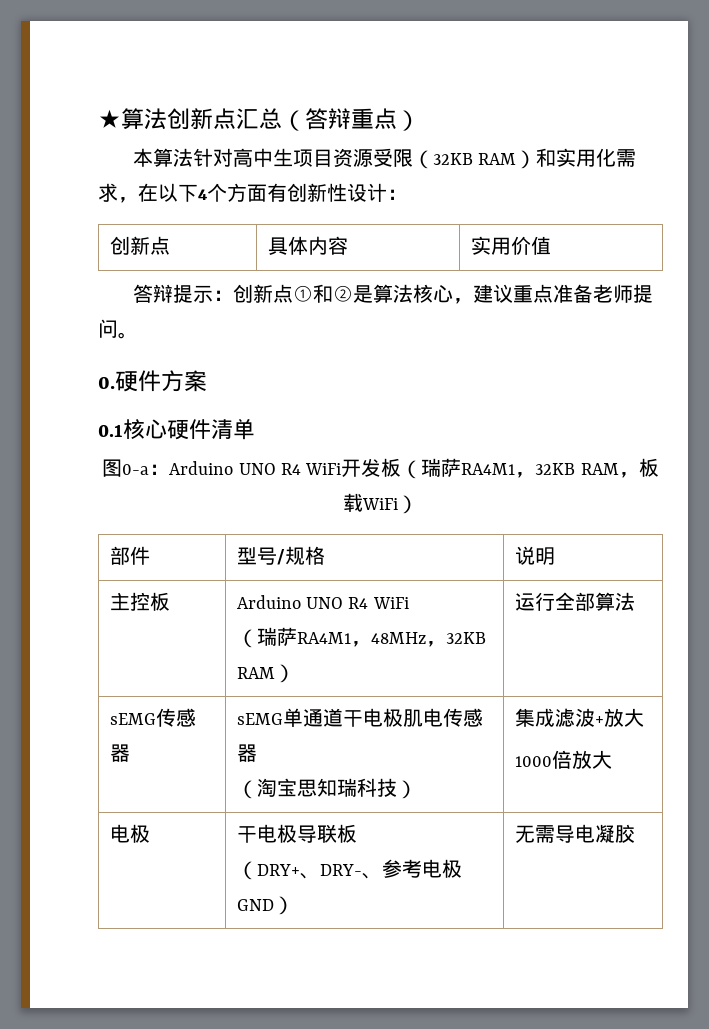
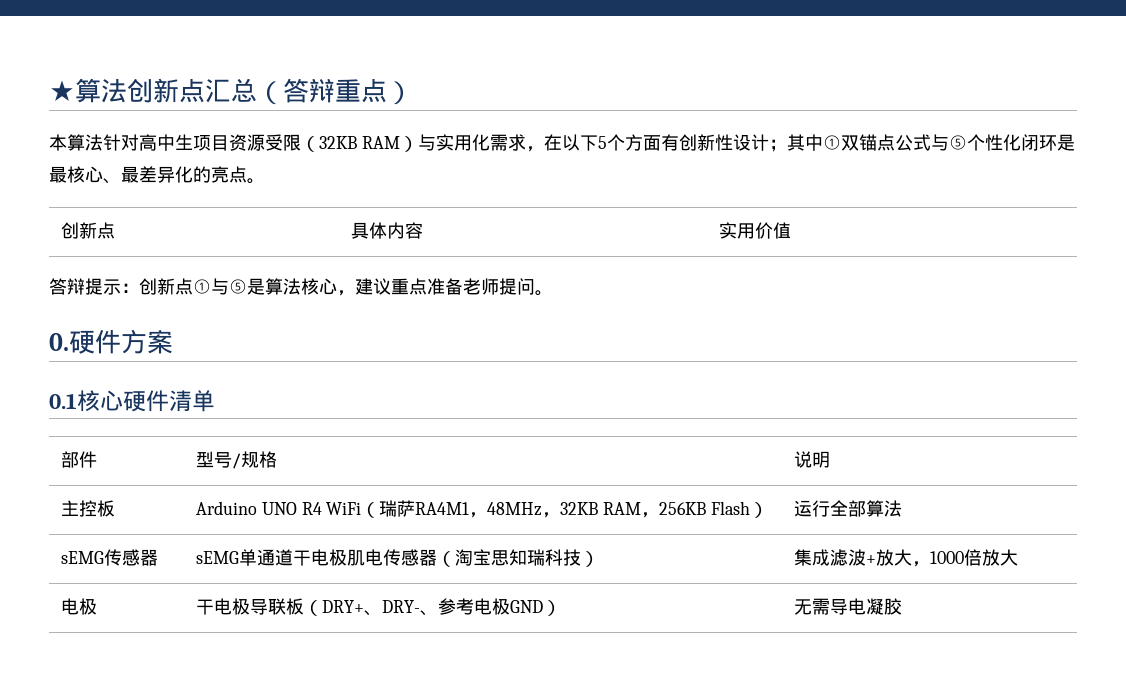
- 本算法针对高中生项目资源受限（32KB RAM）和实用化需求，在以下4个方面有创新性设计：
+ 本算法针对高中生项目资源受限（32KB RAM）与实用化需求，在以下5个方面有创新性设计；其中①双锚点公式与⑤个性化闭环是最核心、最差异化的亮点。
- 答辩提示：创新点①和②是算法核心，建议重点准备老师提问。
+ 答辩提示：创新点①与⑤是算法核心，建议重点准备老师提问。
- 图0-a：Arduino UNO R4 WiFi开发板（瑞萨RA4M1，32KB RAM，板载WiFi）
- 主控板 | Arduino UNO R4 WiFi
- （瑞萨RA4M1，48MHz，32KB RAM） | 运行全部算法
+ 主控板 | Arduino UNO R4 WiFi（瑞萨RA4M1，48MHz，32KB RAM，256KB Flash） | 运行全部算法
- sEMG传感器 | sEMG单通道干电极肌电传感器
- （淘宝思知瑞科技） | 集成滤波+放大
- 1000倍放大
+ sEMG传感器 | sEMG单通道干电极肌电传感器（淘宝思知瑞科技） | 集成滤波+放大，1000倍放大
- 电极 | 干电极导联板
- （DRY+、DRY-、参考电极GND） | 无需导电凝胶
+ 电极 | 干电极导联板（DRY+、DRY-、参考电极GND） | 无需导电凝胶

